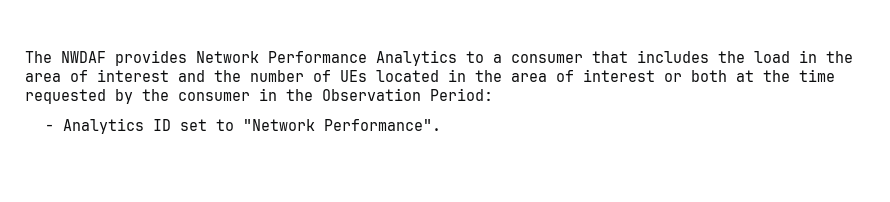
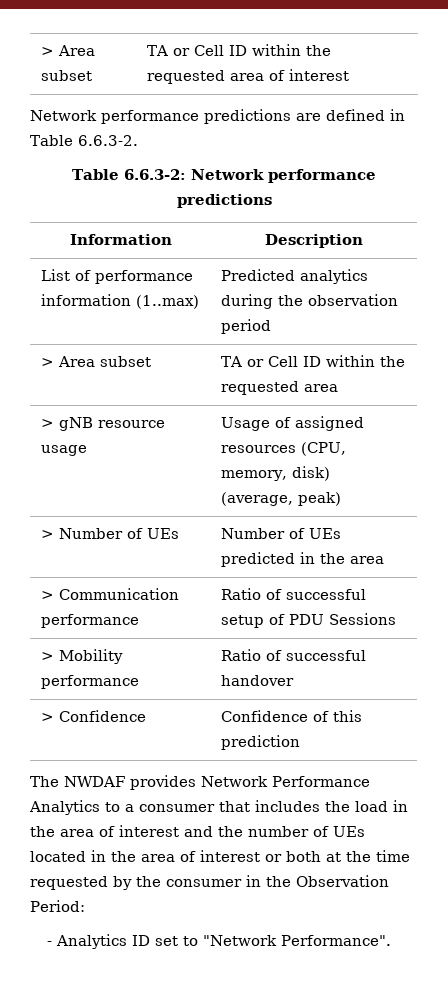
+ > Area subset | TA or Cell ID within the requested area of interest
+ Network performance predictions are defined in Table 6.6.3-2.
+ Table 6.6.3-2: Network performance predictions
+ Information | Description
+ List of performance information (1..max) | Predicted analytics during the observation period
+ > Area subset | TA or Cell ID within the requested area
+ > gNB resource usage | Usage of assigned resources (CPU, memory, disk) (average, peak)
+ > Number of UEs | Number of UEs predicted in the area
+ > Communication performance | Ratio of successful setup of PDU Sessions
+ > Mobility performance | Ratio of successful handover
+ > Confidence | Confidence of this prediction

